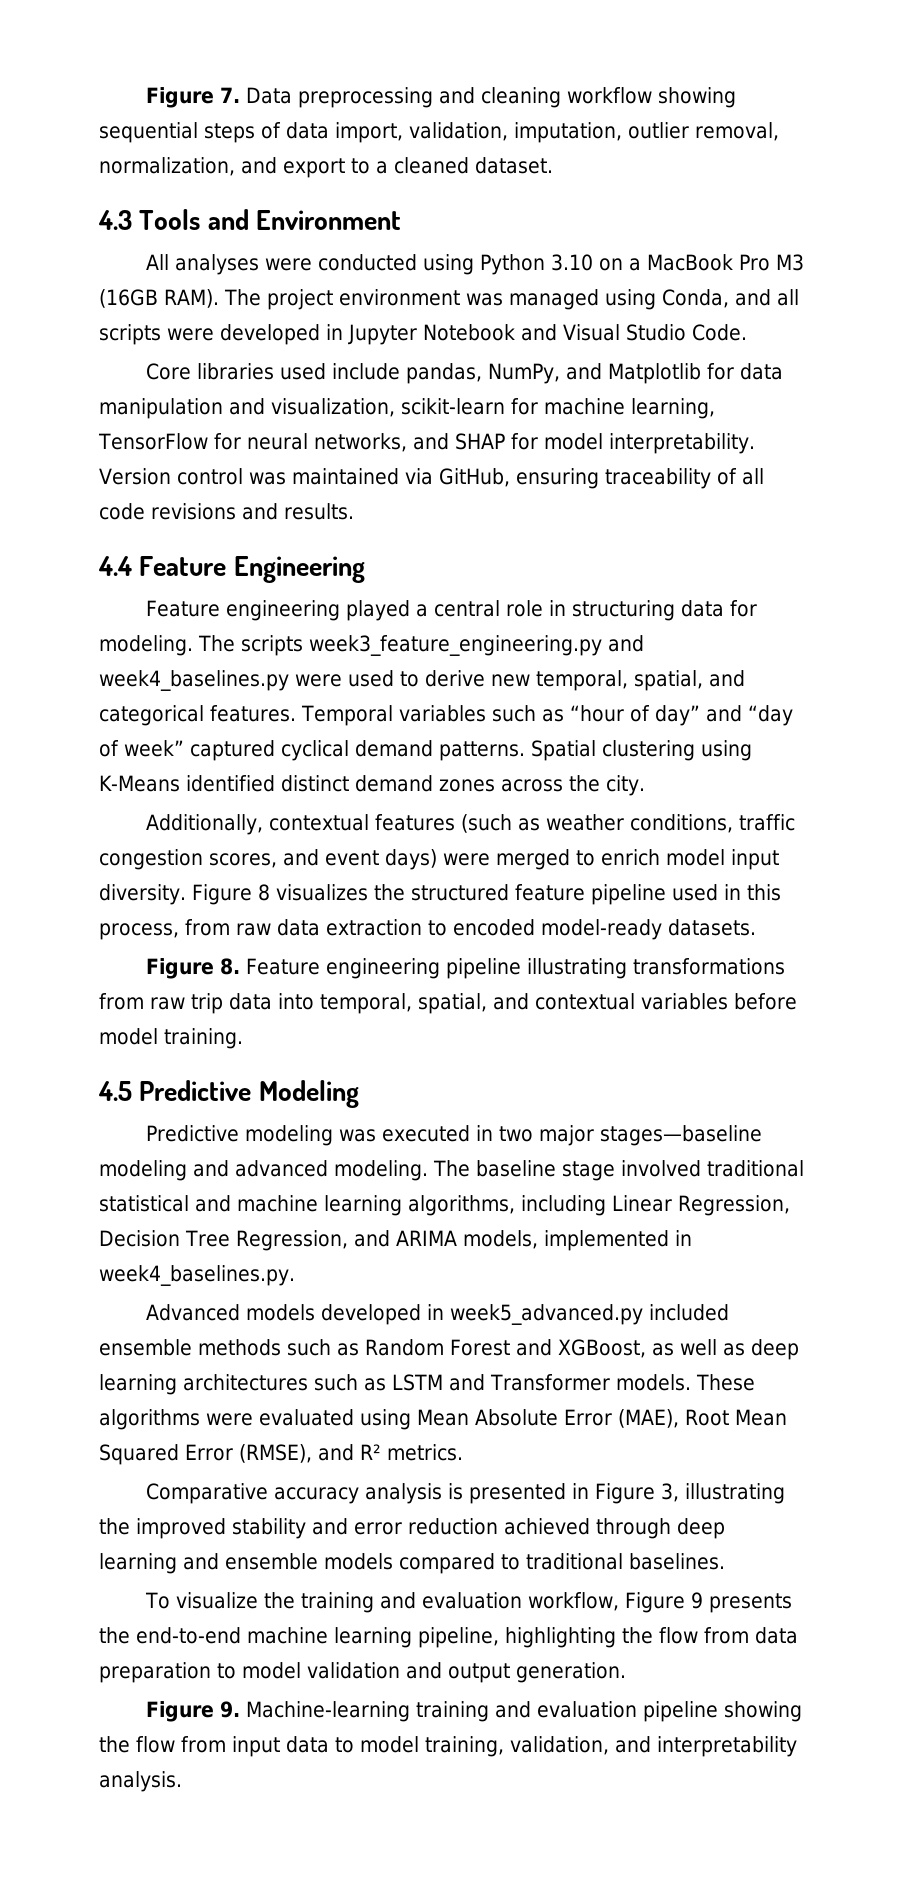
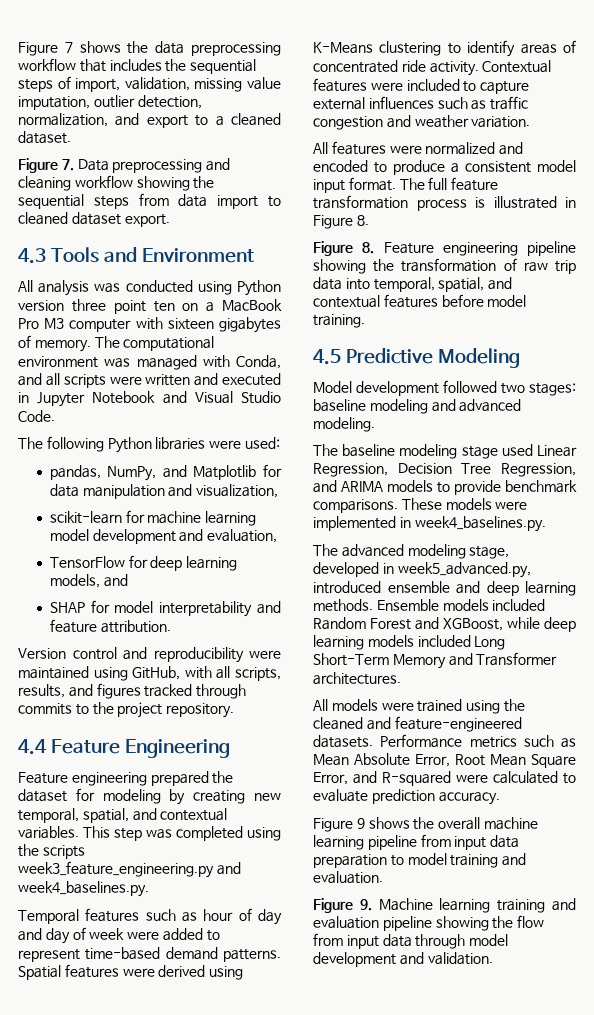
- Figure 7. Data preprocessing and cleaning workflow showing sequential steps of data import, validation, imputation, outlier removal, normalization, and export to a cleaned dataset.
+ Figure 7 shows the data preprocessing workflow that includes the sequential steps of import, validation, missing value imputation, outlier detection, normalization, and export to a cleaned dataset.
+ Figure 7. Data preprocessing and cleaning workflow showing the sequential steps from data import to cleaned dataset export.
- All analyses were conducted using Python 3.10 on a MacBook Pro M3 (16GB RAM). The project environment was managed using Conda, and all scripts were developed in Jupyter Notebook and Visual Studio Code.
+ All analysis was conducted using Python version three point ten on a MacBook Pro M3 computer with sixteen gigabytes of memory. The computational environment was managed with Conda, and all scripts were written and executed in Jupyter Notebook and Visual Studio Code.
- Core libraries used include pandas, NumPy, and Matplotlib for data manipulation and visualization, scikit-learn for machine learning, TensorFlow for neural networks, and SHAP for model interpretability. Version control was maintained via GitHub, ensuring traceability of all code revisions and results.
+ The following Python libraries were used:
+ pandas, NumPy, and Matplotlib for data manipulation and visualization,
+ scikit-learn for machine learning model development and evaluation,
+ TensorFlow for deep learning models, and
+ SHAP for model interpretability and feature attribution.
+ Version control and reproducibility were maintained using GitHub, with all scripts, results, and figures tracked through commits to the project repository.
- Feature engineering played a central role in structuring data for modeling. The scripts week3_feature_engineering.py and week4_baselines.py were used to derive new temporal, spatial, and categorical features. Temporal variables such as “hour of day” and “day of week” captured cyclical demand patterns. Spatial clustering using K-Means identified distinct demand zones across the city.
- Additionally, contextual features (such as weather conditions, traffic congestion scores, and event days) were merged to enrich model input diversity. Figure 8 visualizes the structured feature pipeline used in this process, from raw data extraction to encoded model-ready datasets.
+ Feature engineering prepared the dataset for modeling by creating new temporal, spatial, and contextual variables. This step was completed using the scripts week3_feature_engineering.py and week4_baselines.py.
+ Temporal features such as hour of day and day of week were added to represent time-based demand patterns. Spatial features were derived using K-Means clustering to identify areas of concentrated ride activity. Contextual features were included to capture external influences such as traffic congestion and weather variation.
+ All features were normalized and encoded to produce a consistent model input format. The full feature transformation process is illustrated in Figure 8.
- Figure 8. Feature engineering pipeline illustrating transformations from raw trip data into temporal, spatial, and contextual variables before model training.
+ Figure 8. Feature engineering pipeline showing the transformation of raw trip data into temporal, spatial, and contextual features before model training.
- Predictive modeling was executed in two major stages—baseline modeling and advanced modeling. The baseline stage involved traditional statistical and machine learning algorithms, including Linear Regression, Decision Tree Regression, and ARIMA models, implemented in week4_baselines.py.
- Advanced models developed in week5_advanced.py included ensemble methods such as Random Forest and XGBoost, as well as deep learning architectures such as LSTM and Transformer models. These algorithms were evaluated using Mean Absolute Error (MAE), Root Mean Squared Error (RMSE), and R² metrics.
- Comparative accuracy analysis is presented in Figure 3, illustrating the improved stability and error reduction achieved through deep learning and ensemble models compared to traditional baselines.
- To visualize the training and evaluation workflow, Figure 9 presents the end-to-end machine learning pipeline, highlighting the flow from data preparation to model validation and output generation.
+ Model development followed two stages: baseline modeling and advanced modeling.
+ The baseline modeling stage used Linear Regression, Decision Tree Regression, and ARIMA models to provide benchmark comparisons. These models were implemented in week4_baselines.py.
+ The advanced modeling stage, developed in week5_advanced.py, introduced ensemble and deep learning methods. Ensemble models included Random Forest and XGBoost, while deep learning models included Long Short-Term Memory and Transformer architectures.
+ All models were trained using the cleaned and feature-engineered datasets. Performance metrics such as Mean Absolute Error, Root Mean Square Error, and R-squared were calculated to evaluate prediction accuracy.
+ Figure 9 shows the overall machine learning pipeline from input data preparation to model training and evaluation.
- Figure 9. Machine-learning training and evaluation pipeline showing the flow from input data to model training, validation, and interpretability analysis.
+ Figure 9. Machine learning training and evaluation pipeline showing the flow from input data through model development and validation.

